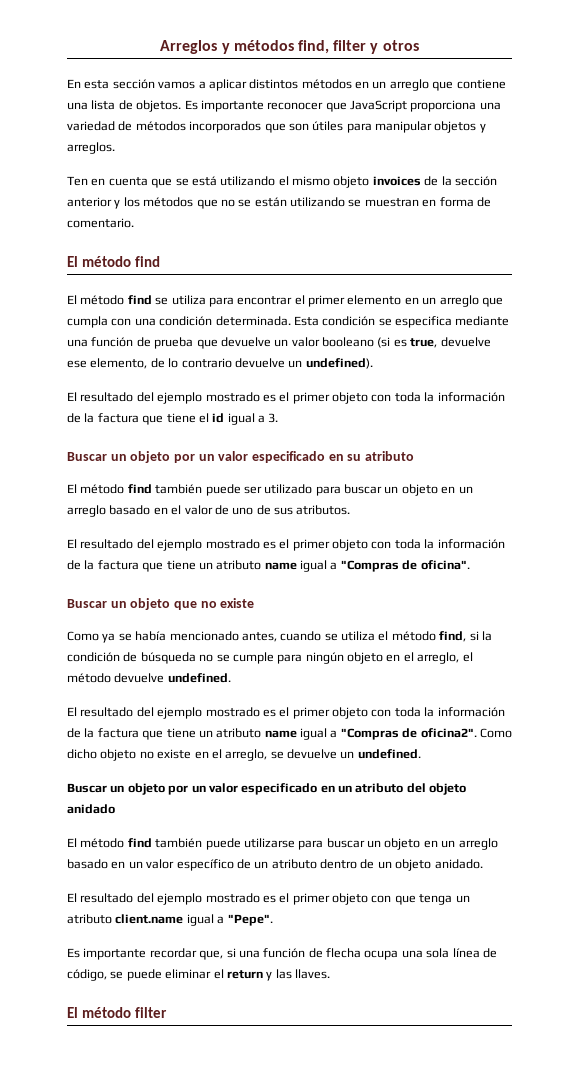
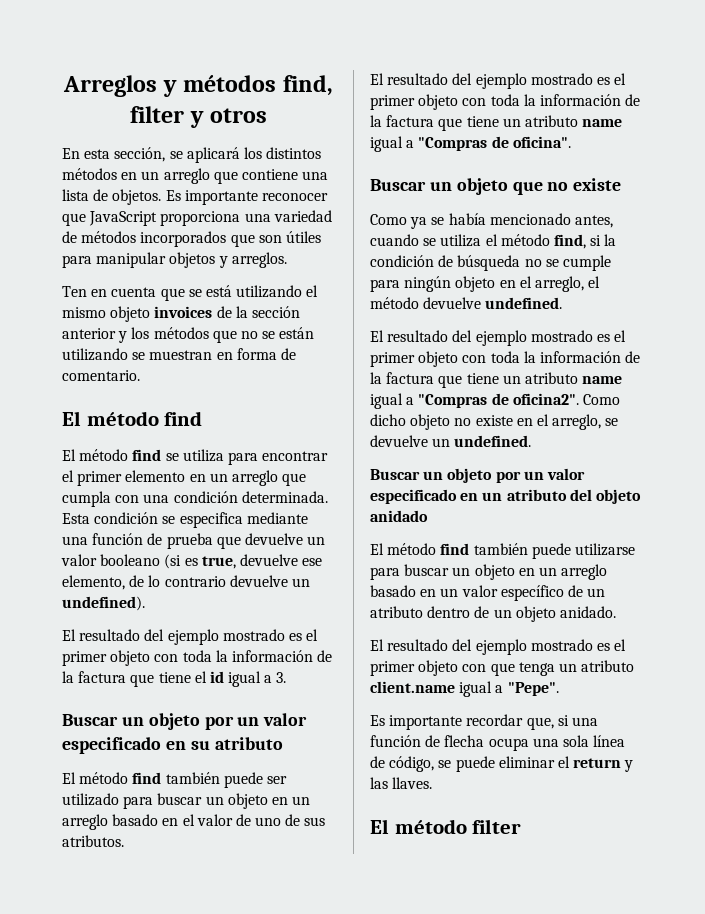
- En esta sección vamos a aplicar distintos métodos en un arreglo que contiene una lista de objetos.
+ En esta sección, se aplicará los distintos métodos en un arreglo que contiene una lista de objetos.

